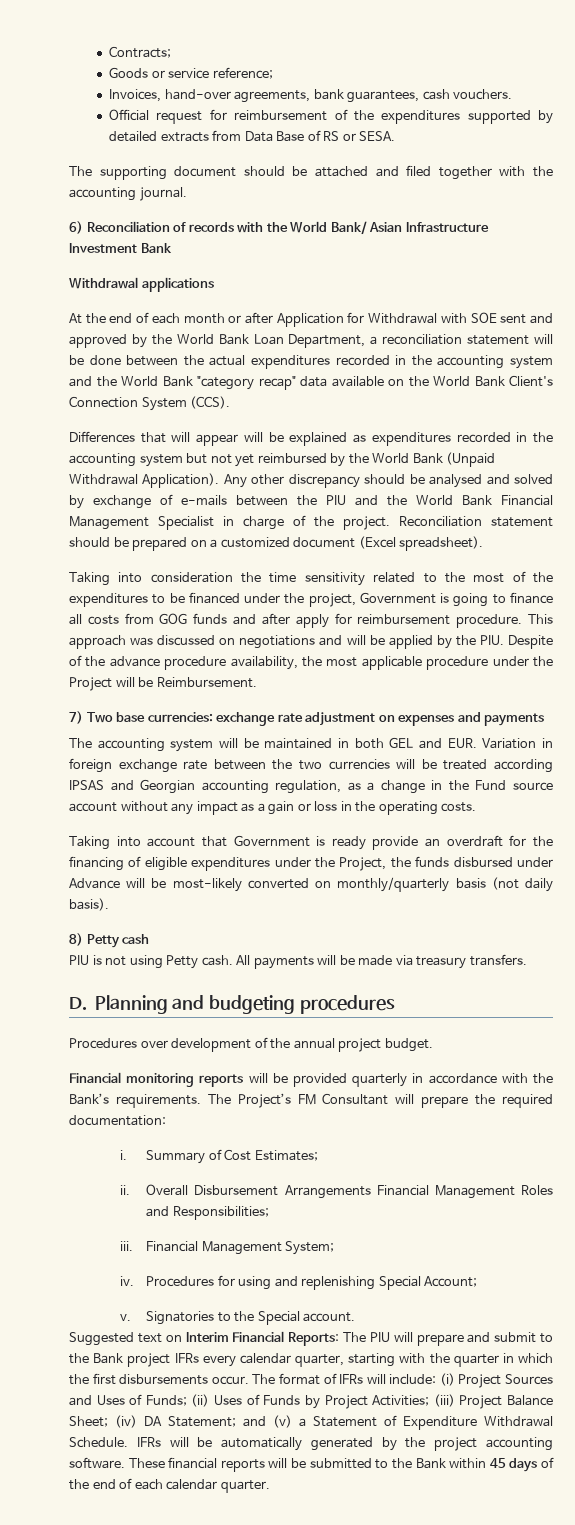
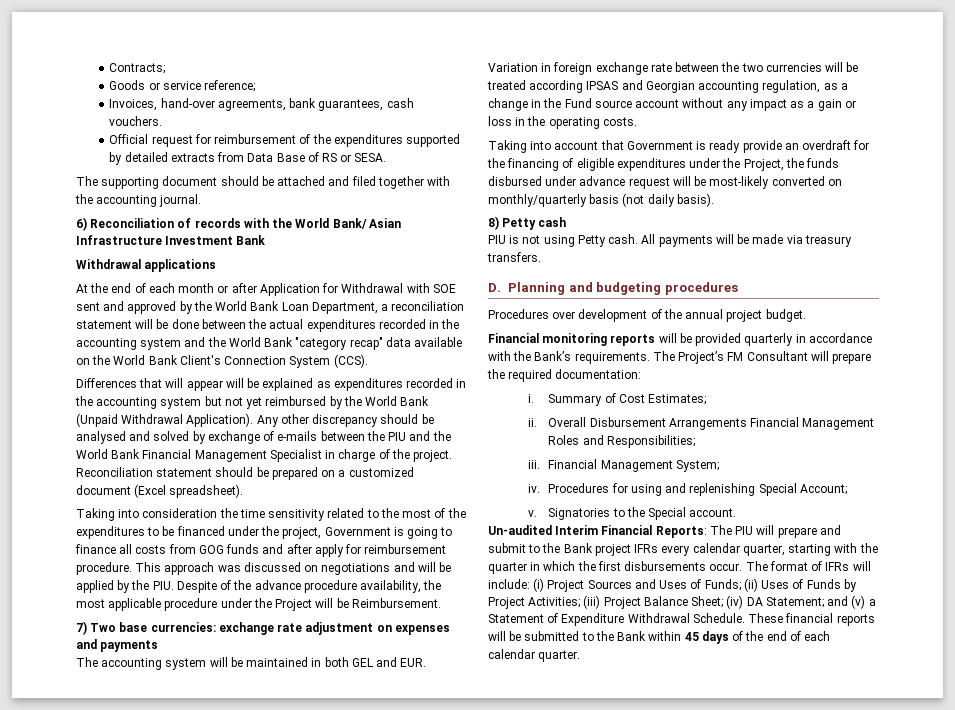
- Taking into account that Government is ready provide an overdraft for the financing of eligible expenditures under the Project, the funds disbursed under Advance will be most-likely converted on monthly/quarterly basis (not daily basis).
+ Taking into account that Government is ready provide an overdraft for the financing of eligible expenditures under the Project, the funds disbursed under advance request will be most-likely converted on monthly/quarterly basis (not daily basis).
- Suggested text on Interim Financial Reports: The PIU will prepare and submit to the Bank project IFRs every calendar quarter, starting with the quarter in which the first disbursements occur.
+ Un-audited Interim Financial Reports: The PIU will prepare and submit to the Bank project IFRs every calendar quarter, starting with the quarter in which the first disbursements occur.
- IFRs will be automatically generated by the project accounting software.

